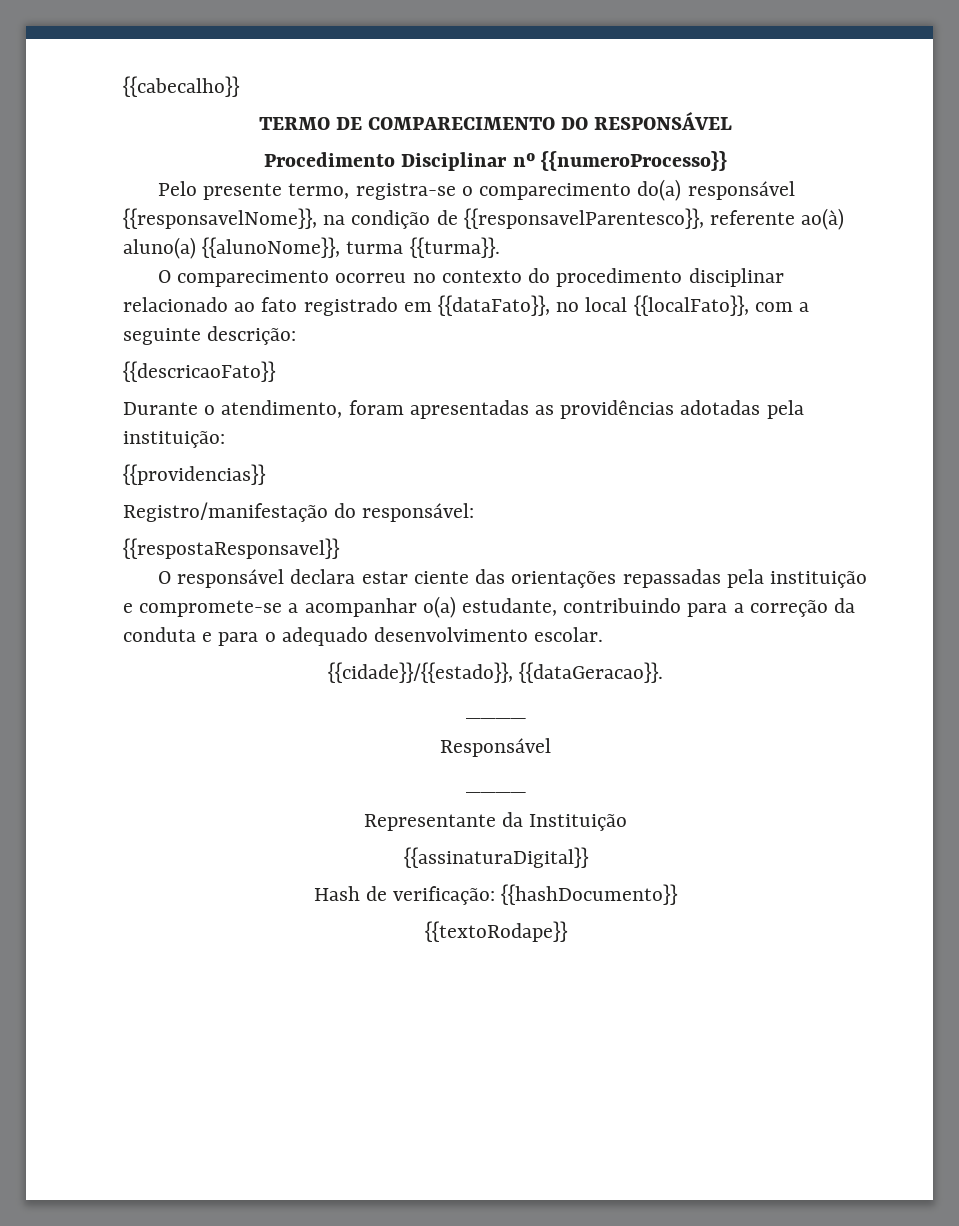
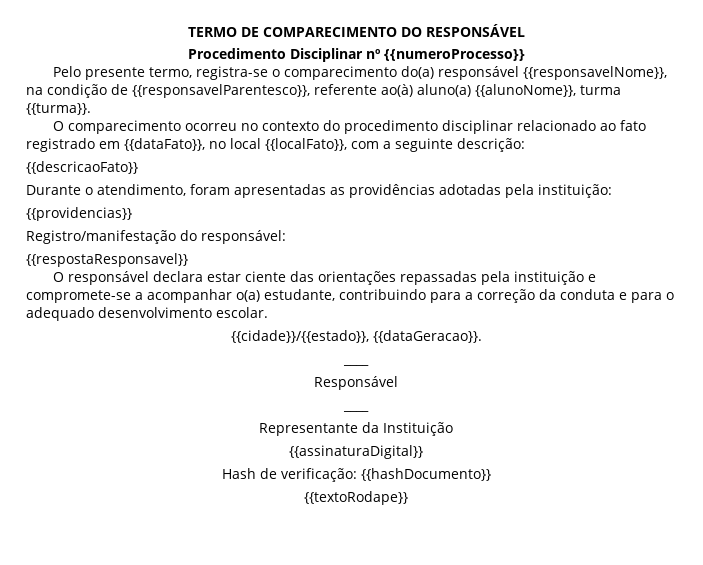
- {{cabecalho}}

